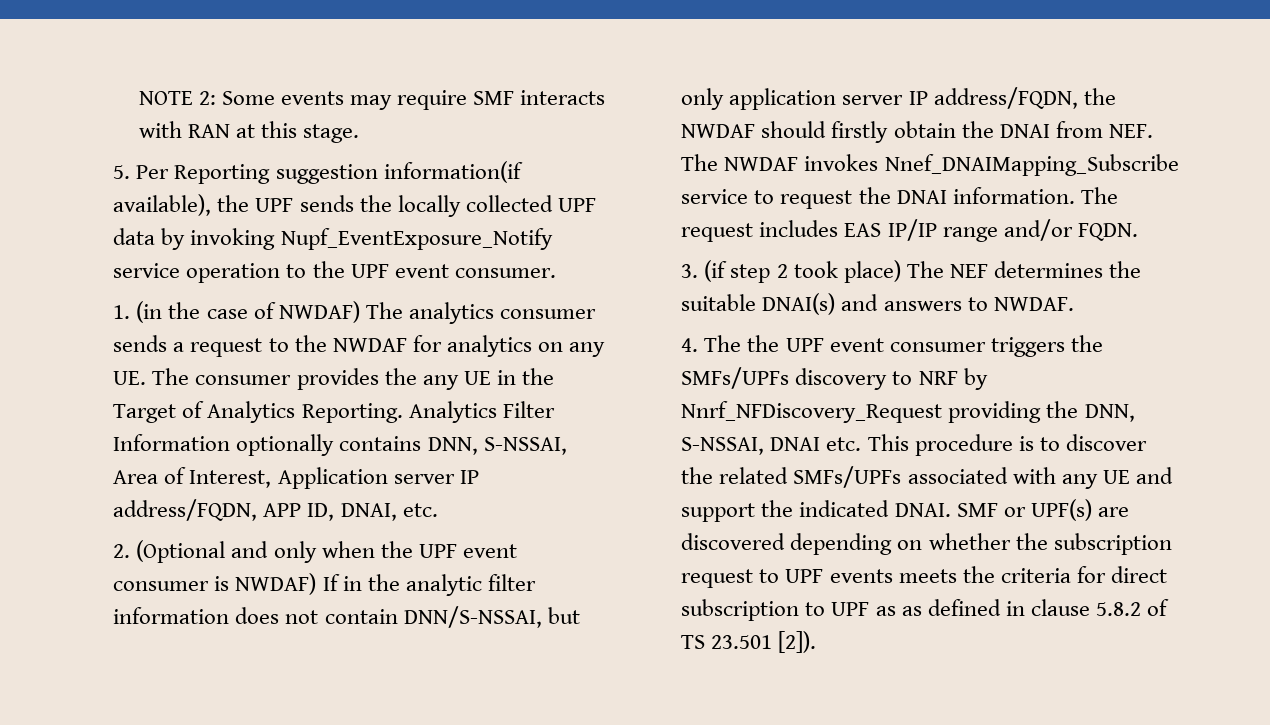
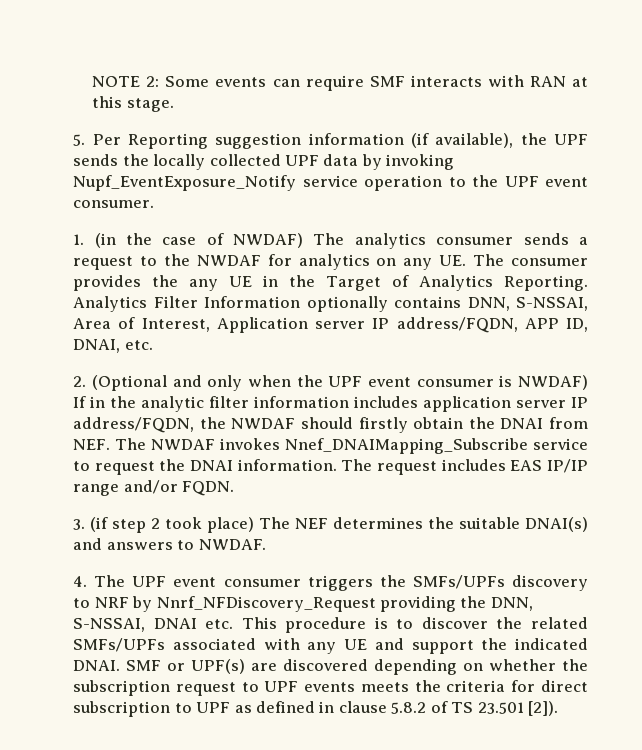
- NOTE 2: Some events may require SMF interacts with RAN at this stage.
+ NOTE 2: Some events can require SMF interacts with RAN at this stage.
- 5. Per Reporting suggestion information(if available), the UPF sends the locally collected UPF data by invoking Nupf_EventExposure_Notify service operation to the UPF event consumer.
+ 5. Per Reporting suggestion information (if available), the UPF sends the locally collected UPF data by invoking Nupf_EventExposure_Notify service operation to the UPF event consumer.
- 2. (Optional and only when the UPF event consumer is NWDAF) If in the analytic filter information does not contain DNN/S-NSSAI, but only application server IP address/FQDN, the NWDAF should firstly obtain the DNAI from NEF. The NWDAF invokes Nnef_DNAIMapping_Subscribe service to request the DNAI information.
+ 2. (Optional and only when the UPF event consumer is NWDAF) If in the analytic filter information includes application server IP address/FQDN, the NWDAF should firstly obtain the DNAI from NEF. The NWDAF invokes Nnef_DNAIMapping_Subscribe service to request the DNAI information.
- 4. The the UPF event consumer triggers the SMFs/UPFs discovery to NRF by Nnrf_NFDiscovery_Request providing the DNN, S-NSSAI, DNAI etc. This procedure is to discover the related SMFs/UPFs associated with any UE and support the indicated DNAI.
+ 4. The UPF event consumer triggers the SMFs/UPFs discovery to NRF by Nnrf_NFDiscovery_Request providing the DNN, S-NSSAI, DNAI etc. This procedure is to discover the related SMFs/UPFs associated with any UE and support the indicated DNAI.
- SMF or UPF(s) are discovered depending on whether the subscription request to UPF events meets the criteria for direct subscription to UPF as as defined in clause 5.8.2 of TS 23.501 [2]).
+ SMF or UPF(s) are discovered depending on whether the subscription request to UPF events meets the criteria for direct subscription to UPF as defined in clause 5.8.2 of TS 23.501 [2]).

